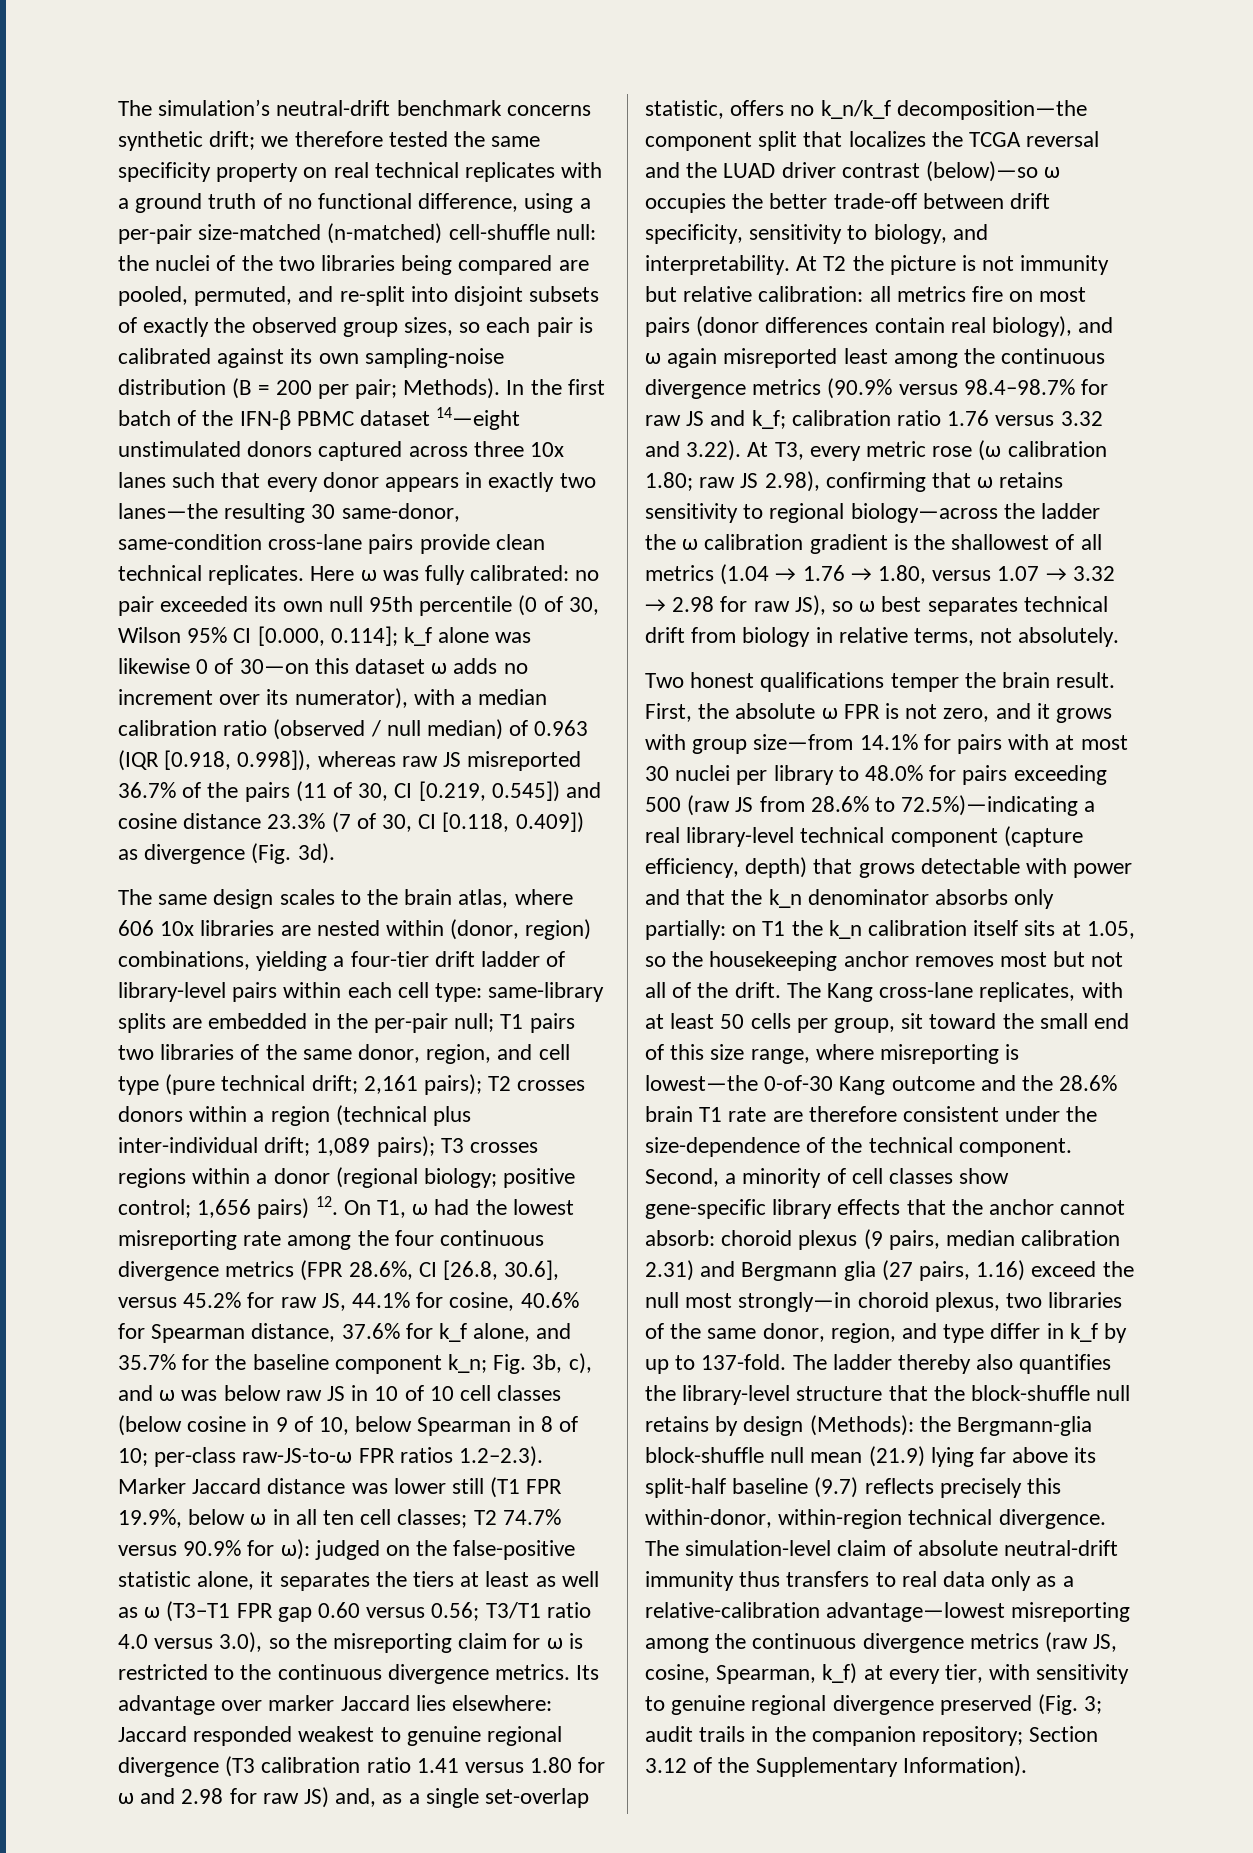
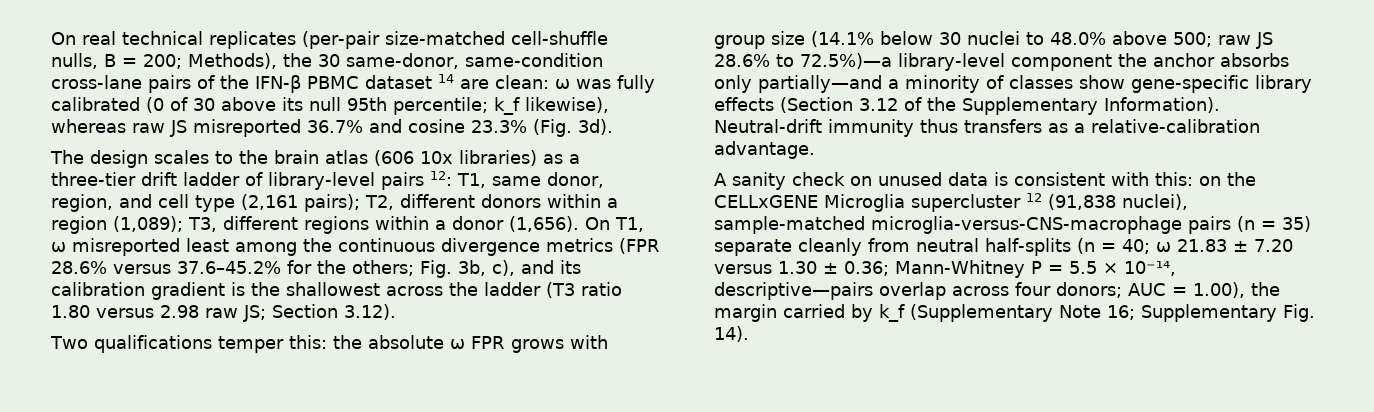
- The simulation’s neutral-drift benchmark concerns synthetic drift; we therefore tested the same specificity property on real technical replicates with a ground truth of no functional difference, using a per-pair size-matched (n-matched) cell-shuffle null: the nuclei of the two libraries being compared are pooled, permuted, and re-split into disjoint subsets of exactly the observed group sizes, so each pair is calibrated against its own sampling-noise distribution (B = 200 per pair; Methods). In the first batch of the IFN-β PBMC dataset 14—eight unstimulated donors captured across three 10x lanes such that every donor appears in exactly two lanes—the resulting 30 same-donor, same-condition cross-lane pairs provide clean technical replicates. Here ω was fully calibrated: no pair exceeded its own null 95th percentile (0 of 30, Wilson 95% CI [0.000, 0.114]; k_f alone was likewise 0 of 30—on this dataset ω adds no increment over its numerator), with a median calibration ratio (observed / null median) of 0.963 (IQR [0.918, 0.998]), whereas raw JS misreported 36.7% of the pairs (11 of 30, CI [0.219, 0.545]) and cosine distance 23.3% (7 of 30, CI [0.118, 0.409]) as divergence (Fig. 3d).
+ On real technical replicates (per-pair size-matched cell-shuffle nulls, B = 200; Methods), the 30 same-donor, same-condition cross-lane pairs of the IFN-β PBMC dataset 14 are clean: ω was fully calibrated (0 of 30 above its null 95th percentile; k_f likewise), whereas raw JS misreported 36.7% and cosine 23.3% (Fig. 3d).
- The same design scales to the brain atlas, where 606 10x libraries are nested within (donor, region) combinations, yielding a four-tier drift ladder of library-level pairs within each cell type: same-library splits are embedded in the per-pair null; T1 pairs two libraries of the same donor, region, and cell type (pure technical drift; 2,161 pairs); T2 crosses donors within a region (technical plus inter-individual drift; 1,089 pairs); T3 crosses regions within a donor (regional biology; positive control; 1,656 pairs) 12. On T1, ω had the lowest misreporting rate among the four continuous divergence metrics (FPR 28.6%, CI [26.8, 30.6], versus 45.2% for raw JS, 44.1% for cosine, 40.6% for Spearman distance, 37.6% for k_f alone, and 35.7% for the baseline component k_n; Fig. 3b, c), and ω was below raw JS in 10 of 10 cell classes (below cosine in 9 of 10, below Spearman in 8 of 10; per-class raw-JS-to-ω FPR ratios 1.2–2.3). Marker Jaccard distance was lower still (T1 FPR 19.9%, below ω in all ten cell classes; T2 74.7% versus 90.9% for ω): judged on the false-positive statistic alone, it separates the tiers at least as well as ω (T3−T1 FPR gap 0.60 versus 0.56; T3/T1 ratio 4.0 versus 3.0), so the misreporting claim for ω is restricted to the continuous divergence metrics. Its advantage over marker Jaccard lies elsewhere: Jaccard responded weakest to genuine regional divergence (T3 calibration ratio 1.41 versus 1.80 for ω and 2.98 for raw JS) and, as a single set-overlap statistic, offers no k_n/k_f decomposition—the component split that localizes the TCGA reversal and the LUAD driver contrast (below)—so ω occupies the better trade-off between drift specificity, sensitivity to biology, and interpretability. At T2 the picture is not immunity but relative calibration: all metrics fire on most pairs (donor differences contain real biology), and ω again misreported least among the continuous divergence metrics (90.9% versus 98.4–98.7% for raw JS and k_f; calibration ratio 1.76 versus 3.32 and 3.22). At T3, every metric rose (ω calibration 1.80; raw JS 2.98), confirming that ω retains sensitivity to regional biology—across the ladder the ω calibration gradient is the shallowest of all metrics (1.04 → 1.76 → 1.80, versus 1.07 → 3.32 → 2.98 for raw JS), so ω best separates technical drift from biology in relative terms, not absolutely.
+ The design scales to the brain atlas (606 10x libraries) as a three-tier drift ladder of library-level pairs 12: T1, same donor, region, and cell type (2,161 pairs); T2, different donors within a region (1,089); T3, different regions within a donor (1,656). On T1, ω misreported least among the continuous divergence metrics (FPR 28.6% versus 37.6–45.2% for the others; Fig. 3b, c), and its calibration gradient is the shallowest across the ladder (T3 ratio 1.80 versus 2.98 raw JS; Section 3.12).
- Two honest qualifications temper the brain result. First, the absolute ω FPR is not zero, and it grows with group size—from 14.1% for pairs with at most 30 nuclei per library to 48.0% for pairs exceeding 500 (raw JS from 28.6% to 72.5%)—indicating a real library-level technical component (capture efficiency, depth) that grows detectable with power and that the k_n denominator absorbs only partially: on T1 the k_n calibration itself sits at 1.05, so the housekeeping anchor removes most but not all of the drift. The Kang cross-lane replicates, with at least 50 cells per group, sit toward the small end of this size range, where misreporting is lowest—the 0-of-30 Kang outcome and the 28.6% brain T1 rate are therefore consistent under the size-dependence of the technical component. Second, a minority of cell classes show gene-specific library effects that the anchor cannot absorb: choroid plexus (9 pairs, median calibration 2.31) and Bergmann glia (27 pairs, 1.16) exceed the null most strongly—in choroid plexus, two libraries of the same donor, region, and type differ in k_f by up to 137-fold. The ladder thereby also quantifies the library-level structure that the block-shuffle null retains by design (Methods): the Bergmann-glia block-shuffle null mean (21.9) lying far above its split-half baseline (9.7) reflects precisely this within-donor, within-region technical divergence. The simulation-level claim of absolute neutral-drift immunity thus transfers to real data only as a relative-calibration advantage—lowest misreporting among the continuous divergence metrics (raw JS, cosine, Spearman, k_f) at every tier, with sensitivity to genuine regional divergence preserved (Fig. 3; audit trails in the companion repository; Section 3.12 of the Supplementary Information).
+ Two qualifications temper this: the absolute ω FPR grows with group size (14.1% below 30 nuclei to 48.0% above 500; raw JS 28.6% to 72.5%)—a library-level component the anchor absorbs only partially—and a minority of classes show gene-specific library effects (Section 3.12 of the Supplementary Information).
+ Neutral-drift immunity thus transfers as a relative-calibration advantage.
+ A sanity check on unused data is consistent with this: on the CELLxGENE Microglia supercluster 12 (91,838 nuclei), sample-matched microglia-versus-CNS-macrophage pairs (n = 35) separate cleanly from neutral half-splits (n = 40; ω 21.83 ± 7.20 versus 1.30 ± 0.36; Mann-Whitney P = 5.5 × 10⁻¹⁴, descriptive—pairs overlap across four donors; AUC = 1.00), the margin carried by k_f (Supplementary Note 16; Supplementary Fig. 14).

